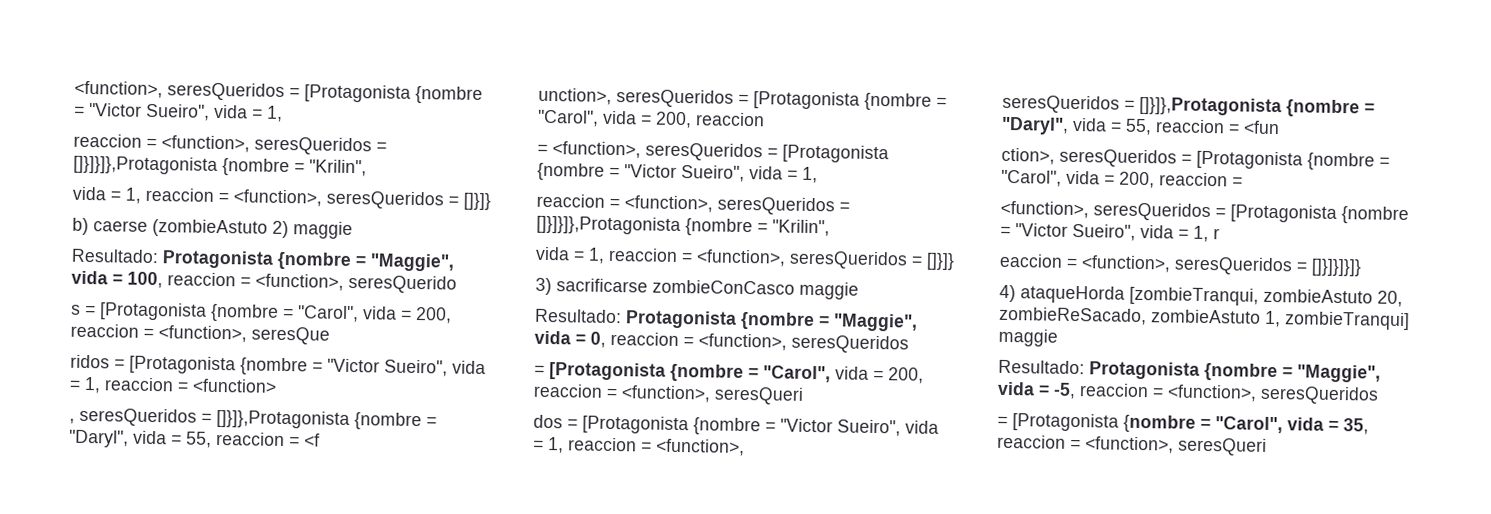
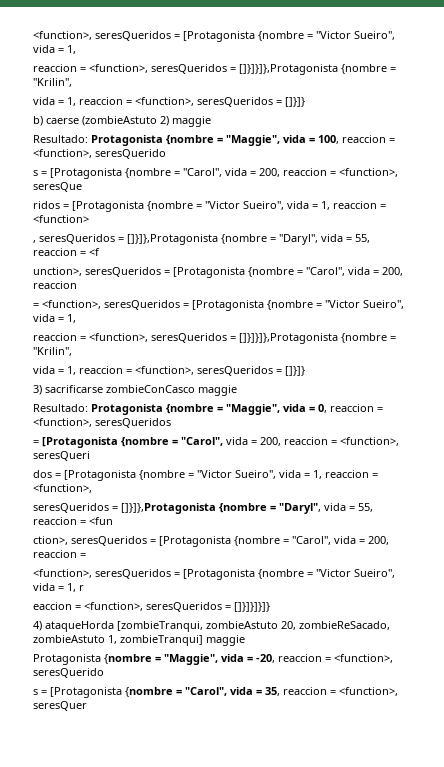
- Resultado: Protagonista {nombre = "Maggie", vida = -5, reaccion = <function>, seresQueridos
- = [Protagonista {nombre = "Carol", vida = 35, reaccion = <function>, seresQueri
+ Protagonista {nombre = "Maggie", vida = -20, reaccion = <function>, seresQuerido
+ s = [Protagonista {nombre = "Carol", vida = 35, reaccion = <function>, seresQuer

